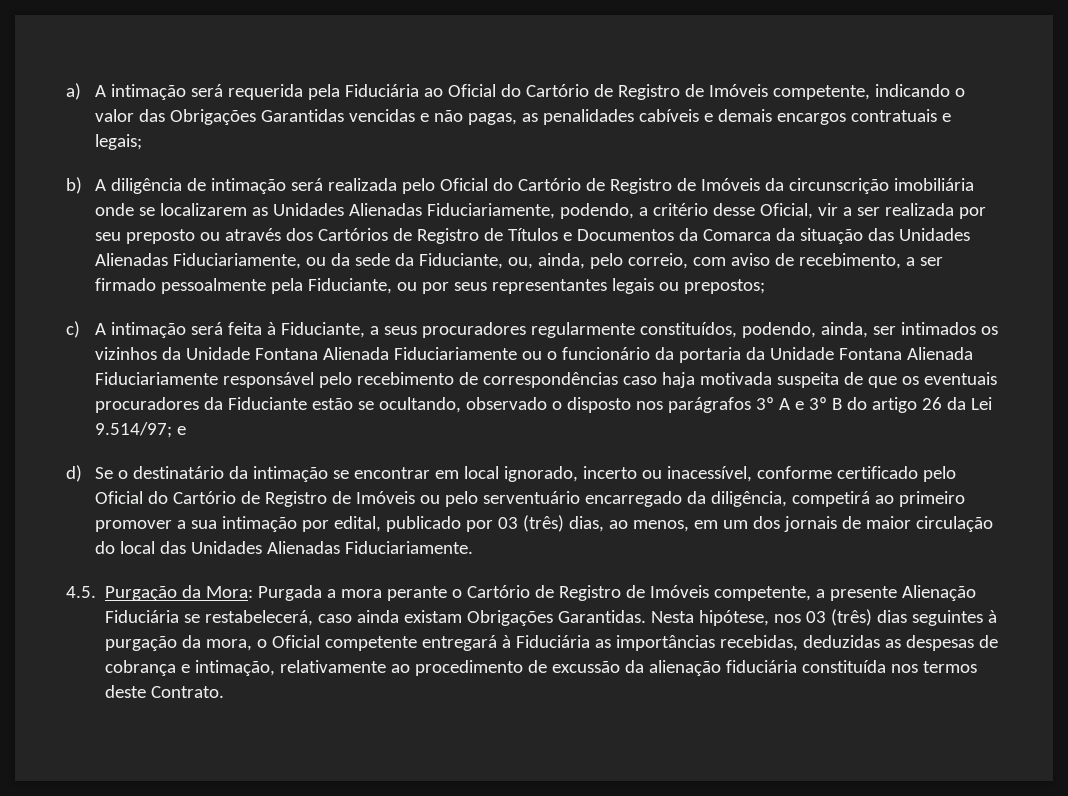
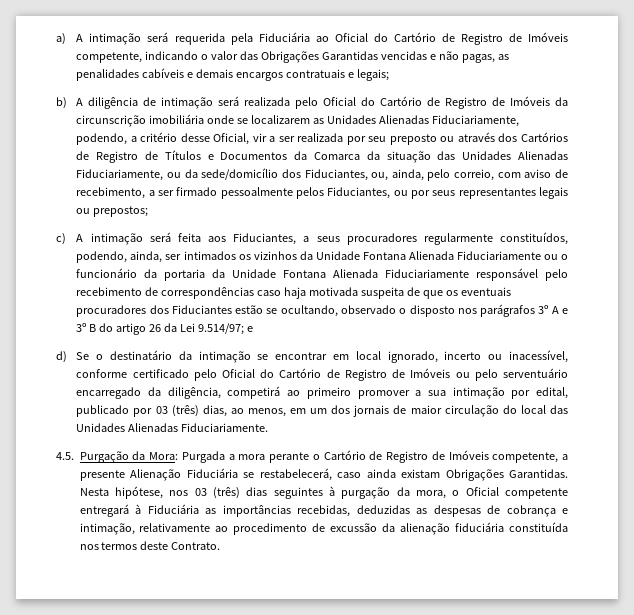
- b) A diligência de intimação será realizada pelo Oficial do Cartório de Registro de Imóveis da circunscrição imobiliária onde se localizarem as Unidades Alienadas Fiduciariamente, podendo, a critério desse Oficial, vir a ser realizada por seu preposto ou através dos Cartórios de Registro de Títulos e Documentos da Comarca da situação das Unidades Alienadas Fiduciariamente, ou da sede da Fiduciante, ou, ainda, pelo correio, com aviso de recebimento, a ser firmado pessoalmente pela Fiduciante, ou por seus representantes legais ou prepostos;
+ b) A diligência de intimação será realizada pelo Oficial do Cartório de Registro de Imóveis da circunscrição imobiliária onde se localizarem as Unidades Alienadas Fiduciariamente, podendo, a critério desse Oficial, vir a ser realizada por seu preposto ou através dos Cartórios de Registro de Títulos e Documentos da Comarca da situação das Unidades Alienadas Fiduciariamente, ou da sede/domicílio dos Fiduciantes, ou, ainda, pelo correio, com aviso de recebimento, a ser firmado pessoalmente pelos Fiduciantes, ou por seus representantes legais ou prepostos;
- c) A intimação será feita à Fiduciante, a seus procuradores regularmente constituídos, podendo, ainda, ser intimados os vizinhos da Unidade Fontana Alienada Fiduciariamente ou o funcionário da portaria da Unidade Fontana Alienada Fiduciariamente responsável pelo recebimento de correspondências caso haja motivada suspeita de que os eventuais procuradores da Fiduciante estão se ocultando, observado o disposto nos parágrafos 3º A e 3º B do artigo 26 da Lei 9.514/97;
+ c) A intimação será feita aos Fiduciantes, a seus procuradores regularmente constituídos, podendo, ainda, ser intimados os vizinhos da Unidade Fontana Alienada Fiduciariamente ou o funcionário da portaria da Unidade Fontana Alienada Fiduciariamente responsável pelo recebimento de correspondências caso haja motivada suspeita de que os eventuais procuradores dos Fiduciantes estão se ocultando, observado o disposto nos parágrafos 3º A e 3º B do artigo 26 da Lei 9.514/97;

